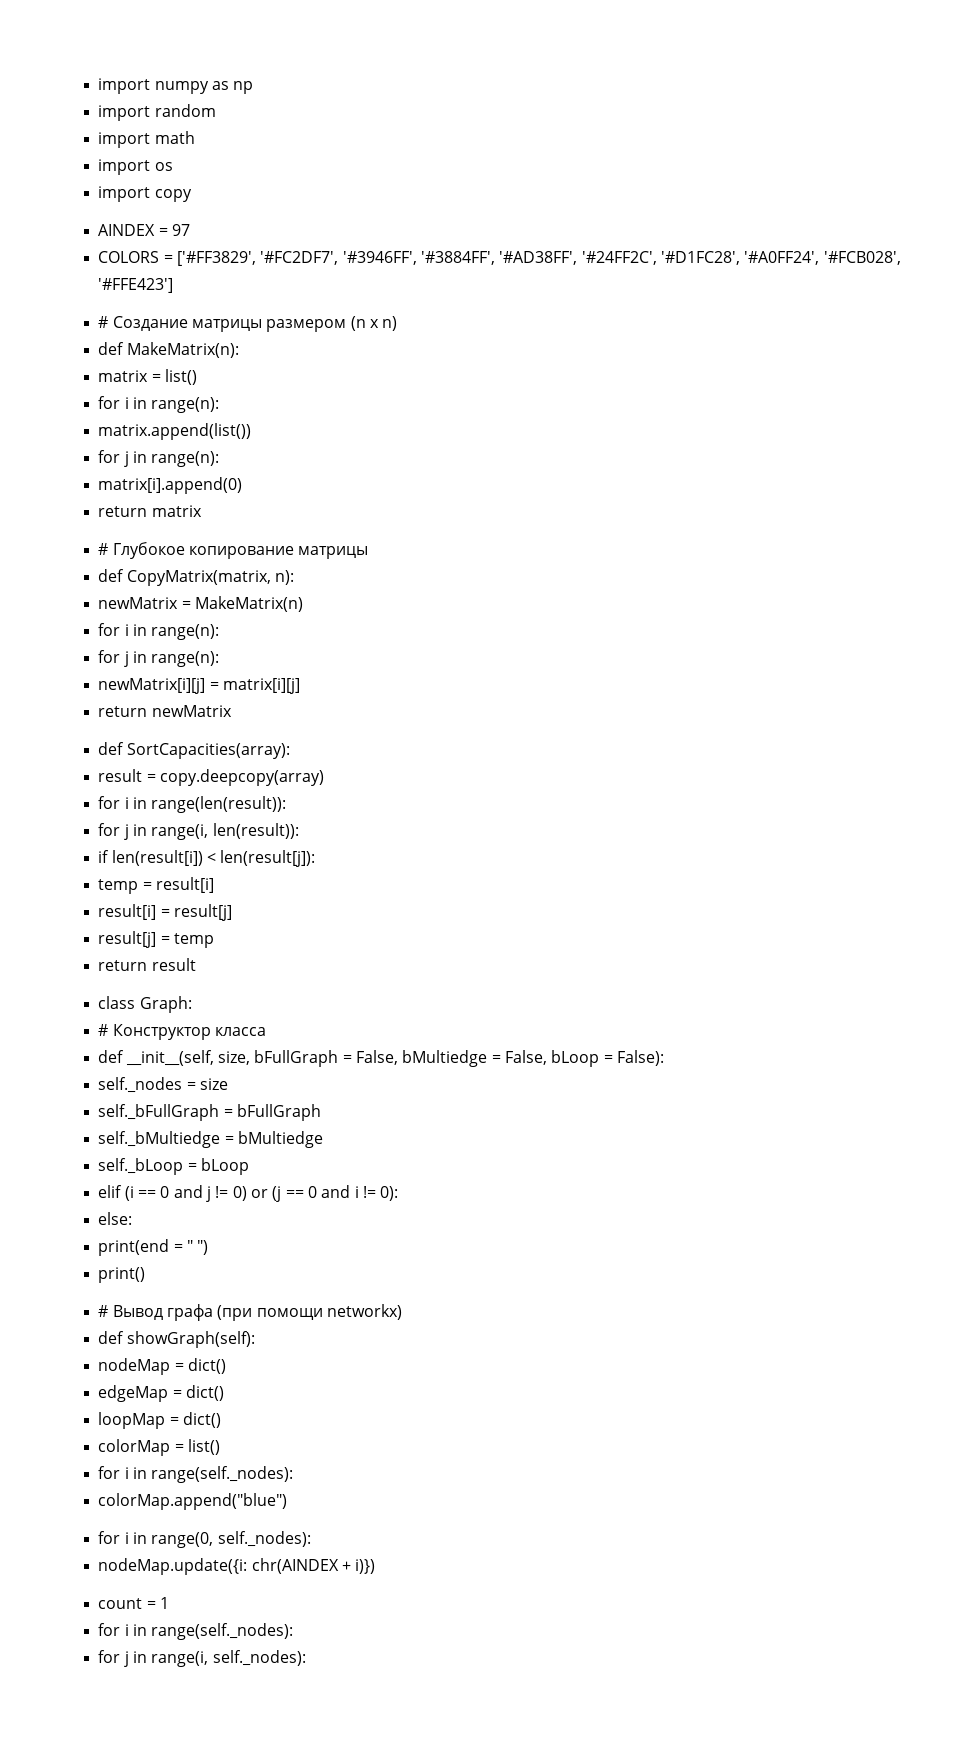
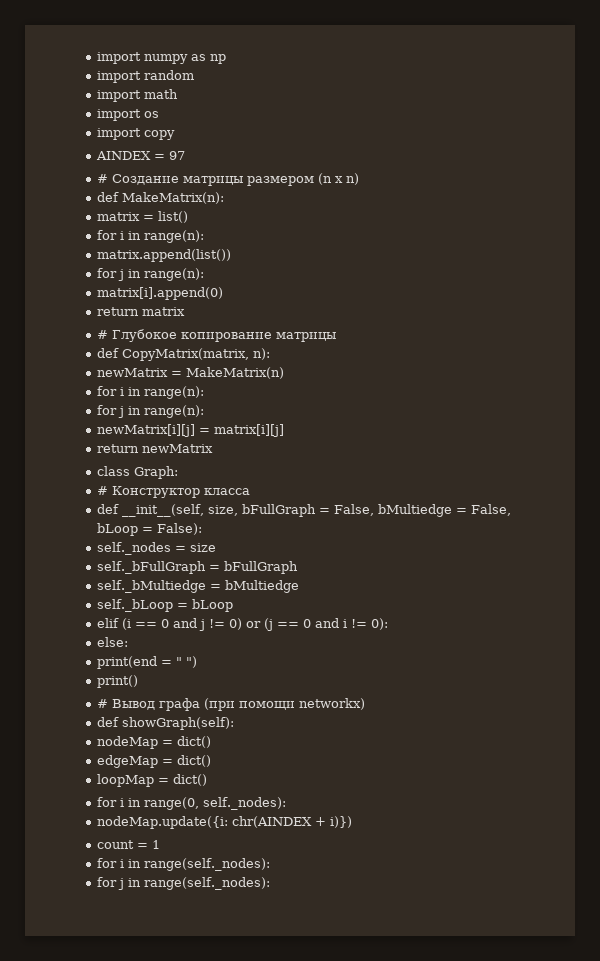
- COLORS = ['#FF3829', '#FC2DF7', '#3946FF', '#3884FF', '#AD38FF', '#24FF2C', '#D1FC28', '#A0FF24', '#FCB028', '#FFE423']
- def SortCapacities(array):
- result = copy.deepcopy(array)
- for i in range(len(result)):
- for j in range(i, len(result)):
- if len(result[i]) < len(result[j]):
- temp = result[i]
- result[i] = result[j]
- result[j] = temp
- return result
- colorMap = list()
- for i in range(self._nodes):
- colorMap.append("blue")
- for j in range(i, self._nodes):
+ for j in range(self._nodes):

